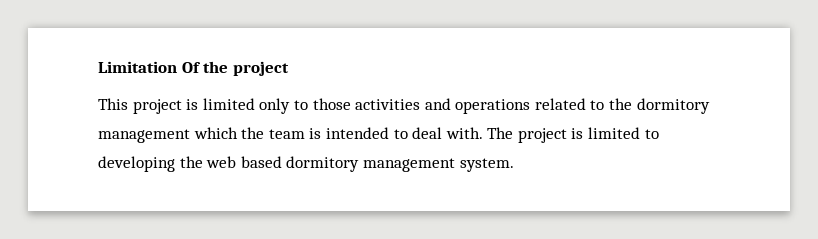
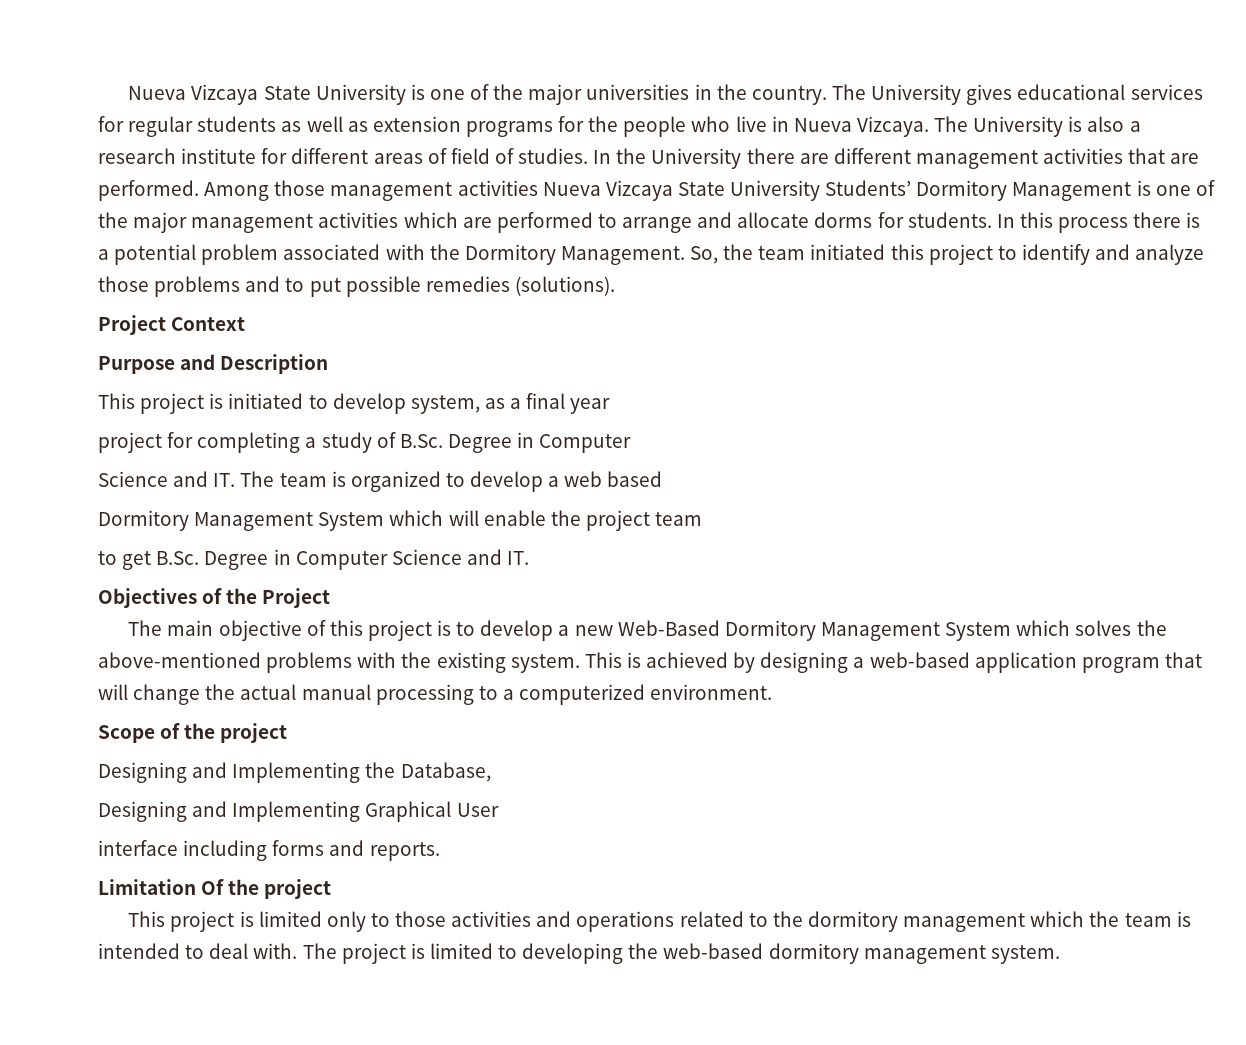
+ Nueva Vizcaya State University is one of the major universities in the country. The University gives educational services for regular students as well as extension programs for the people who live in Nueva Vizcaya. The University is also a research institute for different areas of field of studies. In the University there are different management activities that are performed. Among those management activities Nueva Vizcaya State University Students’ Dormitory Management is one of the major management activities which are performed to arrange and allocate dorms for students. In this process there is a potential problem associated with the Dormitory Management. So, the team initiated this project to identify and analyze those problems and to put possible remedies (solutions).
+ Project Context
+ Purpose and Description
+ This project is initiated to develop system, as a final year
+ project for completing a study of B.Sc. Degree in Computer
+ Science and IT. The team is organized to develop a web based
+ Dormitory Management System which will enable the project team
+ to get B.Sc. Degree in Computer Science and IT.
+ Objectives of the Project
+ The main objective of this project is to develop a new Web-Based Dormitory Management System which solves the above-mentioned problems with the existing system. This is achieved by designing a web-based application program that will change the actual manual processing to a computerized environment.
+ Scope of the project
+ Designing and Implementing the Database,
+ Designing and Implementing Graphical User
+ interface including forms and reports.
- The project is limited to developing the web based dormitory management system.
+ The project is limited to developing the web-based dormitory management system.

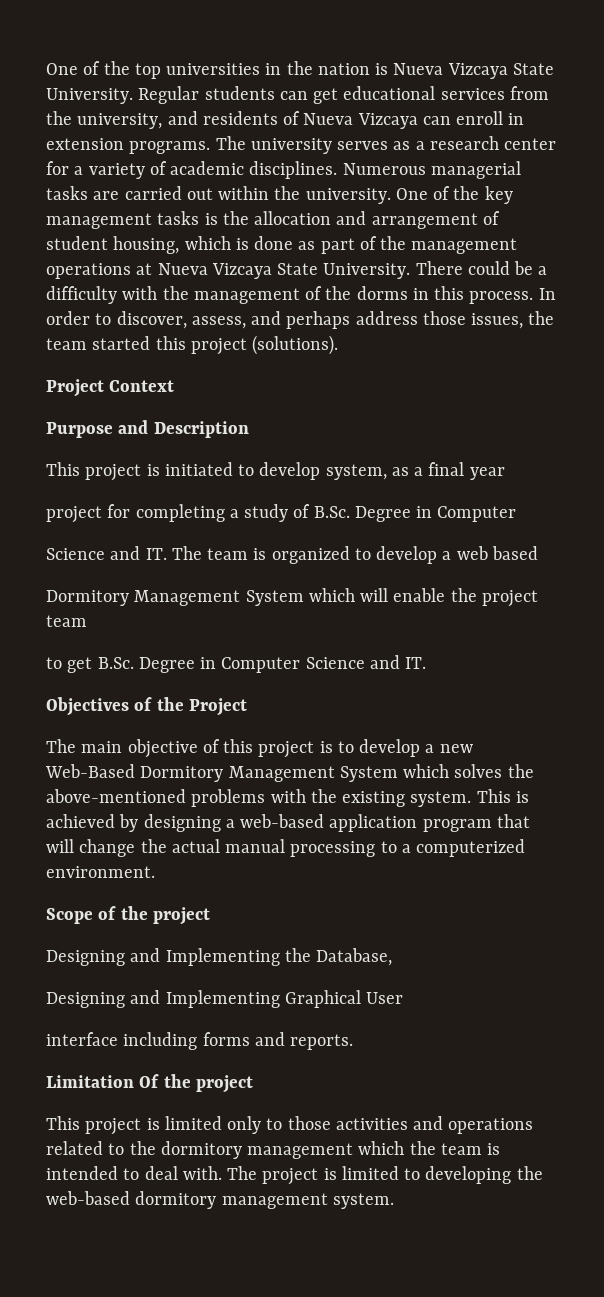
- Nueva Vizcaya State University is one of the major universities in the country. The University gives educational services for regular students as well as extension programs for the people who live in Nueva Vizcaya. The University is also a research institute for different areas of field of studies. In the University there are different management activities that are performed. Among those management activities Nueva Vizcaya State University Students’ Dormitory Management is one of the major management activities which are performed to arrange and allocate dorms for students. In this process there is a potential problem associated with the Dormitory Management. So, the team initiated this project to identify and analyze those problems and to put possible remedies (solutions).
+ One of the top universities in the nation is Nueva Vizcaya State University. Regular students can get educational services from the university, and residents of Nueva Vizcaya can enroll in extension programs. The university serves as a research center for a variety of academic disciplines. Numerous managerial tasks are carried out within the university. One of the key management tasks is the allocation and arrangement of student housing, which is done as part of the management operations at Nueva Vizcaya State University. There could be a difficulty with the management of the dorms in this process. In order to discover, assess, and perhaps address those issues, the team started this project (solutions).

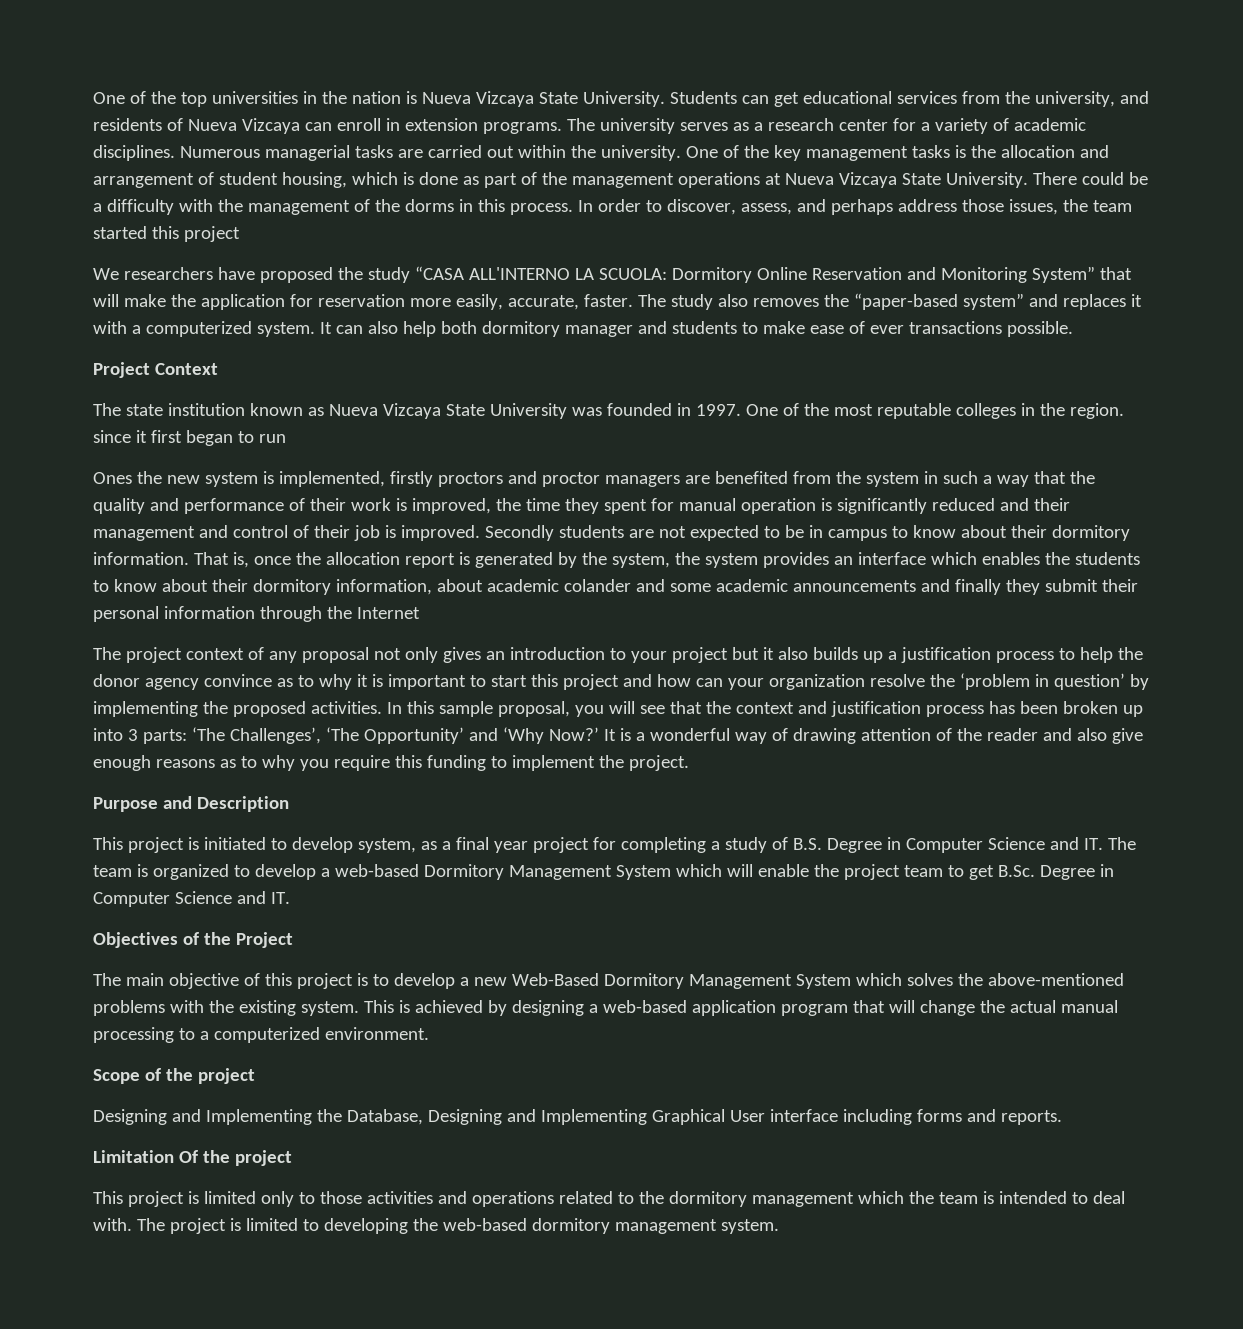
- Regular students can get educational services from the university, and residents of Nueva Vizcaya can enroll in extension programs.
+ Students can get educational services from the university, and residents of Nueva Vizcaya can enroll in extension programs.
- In order to discover, assess, and perhaps address those issues, the team started this project (solutions).
+ In order to discover, assess, and perhaps address those issues, the team started this project
+ We researchers have proposed the study “CASA ALL'INTERNO LA SCUOLA: Dormitory Online Reservation and Monitoring System” that will make the application for reservation more easily, accurate, faster. The study also removes the “paper-based system” and replaces it with a computerized system. It can also help both dormitory manager and students to make ease of ever transactions possible.
  Project Context
+ The state institution known as Nueva Vizcaya State University was founded in 1997. One of the most reputable colleges in the region. since it first began to run
+ Ones the new system is implemented, firstly proctors and proctor managers are benefited from the system in such a way that the quality and performance of their work is improved, the time they spent for manual operation is significantly reduced and their management and control of their job is improved. Secondly students are not expected to be in campus to know about their dormitory information. That is, once the allocation report is generated by the system, the system provides an interface which enables the students to know about their dormitory information, about academic colander and some academic announcements and finally they submit their personal information through the Internet
+ The project context of any proposal not only gives an introduction to your project but it also builds up a justification process to help the donor agency convince as to why it is important to start this project and how can your organization resolve the ‘problem in question’ by implementing the proposed activities. In this sample proposal, you will see that the context and justification process has been broken up into 3 parts: ‘The Challenges’, ‘The Opportunity’ and ‘Why Now?’ It is a wonderful way of drawing attention of the reader and also give enough reasons as to why you require this funding to implement the project.
- This project is initiated to develop system, as a final year
- project for completing a study of B.Sc. Degree in Computer
- Science and IT. The team is organized to develop a web based
- Dormitory Management System which will enable the project team
- to get B.Sc. Degree in Computer Science and IT.
+ This project is initiated to develop system, as a final year project for completing a study of B.S. Degree in Computer Science and IT. The team is organized to develop a web-based Dormitory Management System which will enable the project team to get B.Sc. Degree in Computer Science and IT.
- Designing and Implementing the Database,
- Designing and Implementing Graphical User
- interface including forms and reports.
+ Designing and Implementing the Database, Designing and Implementing Graphical User interface including forms and reports.

